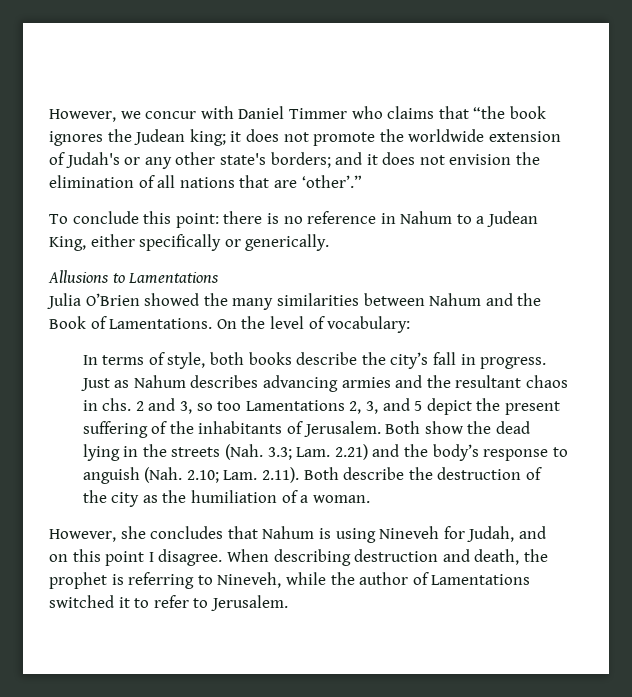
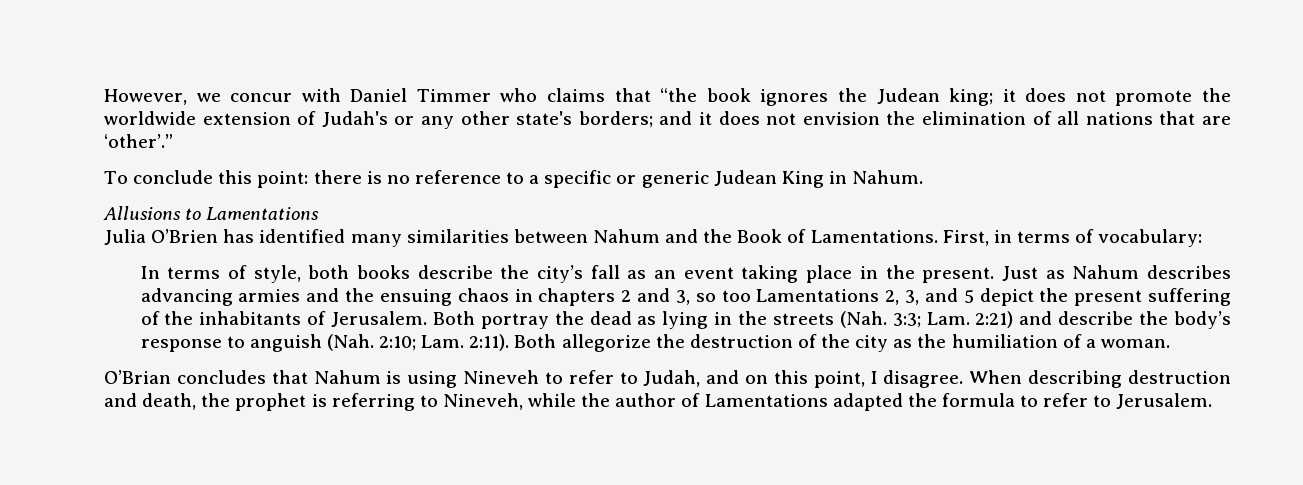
- To conclude this point: there is no reference in Nahum to a Judean King, either specifically or generically.
+ To conclude this point: there is no reference to a specific or generic Judean King in Nahum.
- Julia O’Brien showed the many similarities between Nahum and the Book of Lamentations.
+ Julia O’Brien has identified many similarities between Nahum and the Book of Lamentations.
- On the level of vocabulary:
+ First, in terms of vocabulary:
- In terms of style, both books describe the city’s fall in progress.
+ In terms of style, both books describe the city’s fall as an event taking place in the present.
- Just as Nahum describes advancing armies and the resultant chaos in chs. 2 and 3, so too Lamentations 2, 3, and 5 depict the present suffering of the inhabitants of Jerusalem.
+ Just as Nahum describes advancing armies and the ensuing chaos in chapters 2 and 3, so too Lamentations 2, 3, and 5 depict the present suffering of the inhabitants of Jerusalem.
- Both show the dead lying in the streets (Nah. 3.3; Lam. 2.21) and the body’s response to anguish (Nah. 2.10; Lam. 2.11). Both describe the destruction of the city as the humiliation of a woman.
+ Both portray the dead as lying in the streets (Nah. 3:3; Lam. 2:21) and describe the body’s response to anguish (Nah. 2:10; Lam. 2:11). Both allegorize the destruction of the city as the humiliation of a woman.
- However, she concludes that Nahum is using Nineveh for Judah, and on this point I disagree.
+ O’Brian concludes that Nahum is using Nineveh to refer to Judah, and on this point, I disagree.
- When describing destruction and death, the prophet is referring to Nineveh, while the author of Lamentations switched it to refer to Jerusalem.
+ When describing destruction and death, the prophet is referring to Nineveh, while the author of Lamentations adapted the formula to refer to Jerusalem.

